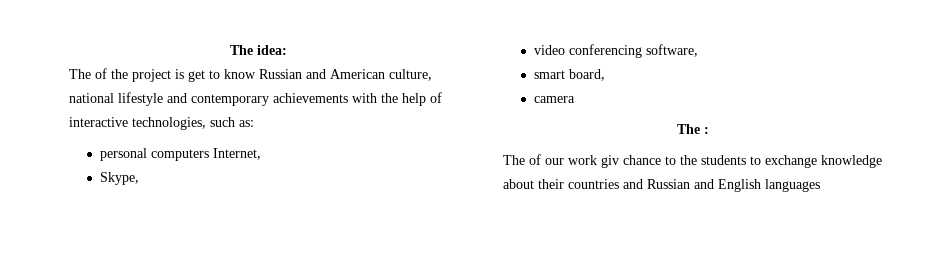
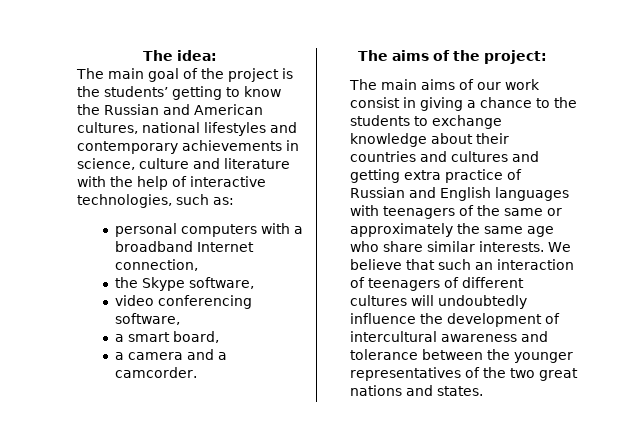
- The of the project is get to know Russian and American culture, national lifestyle and contemporary achievements with the help of interactive technologies, such as:
+ The main goal of the project is the students’ getting to know the Russian and American cultures, national lifestyles and contemporary achievements in science, culture and literature with the help of interactive technologies, such as:
- personal computers Internet,
- Skype,
+ personal computers with a broadband Internet connection,
+ the Skype software,
- smart board,
+ a smart board,
- camera
- The :
- The of our work giv chance to the students to exchange knowledge about their countries and Russian and English languages
+ a camera and a camcorder.
+ The aims of the project:
+ The main aims of our work consist in giving a chance to the students to exchange knowledge about their countries and cultures and getting extra practice of Russian and English languages with teenagers of the same or approximately the same age who share similar interests. We believe that such an interaction of teenagers of different cultures will undoubtedly influence the development of intercultural awareness and tolerance between the younger representatives of the two great nations and states.

